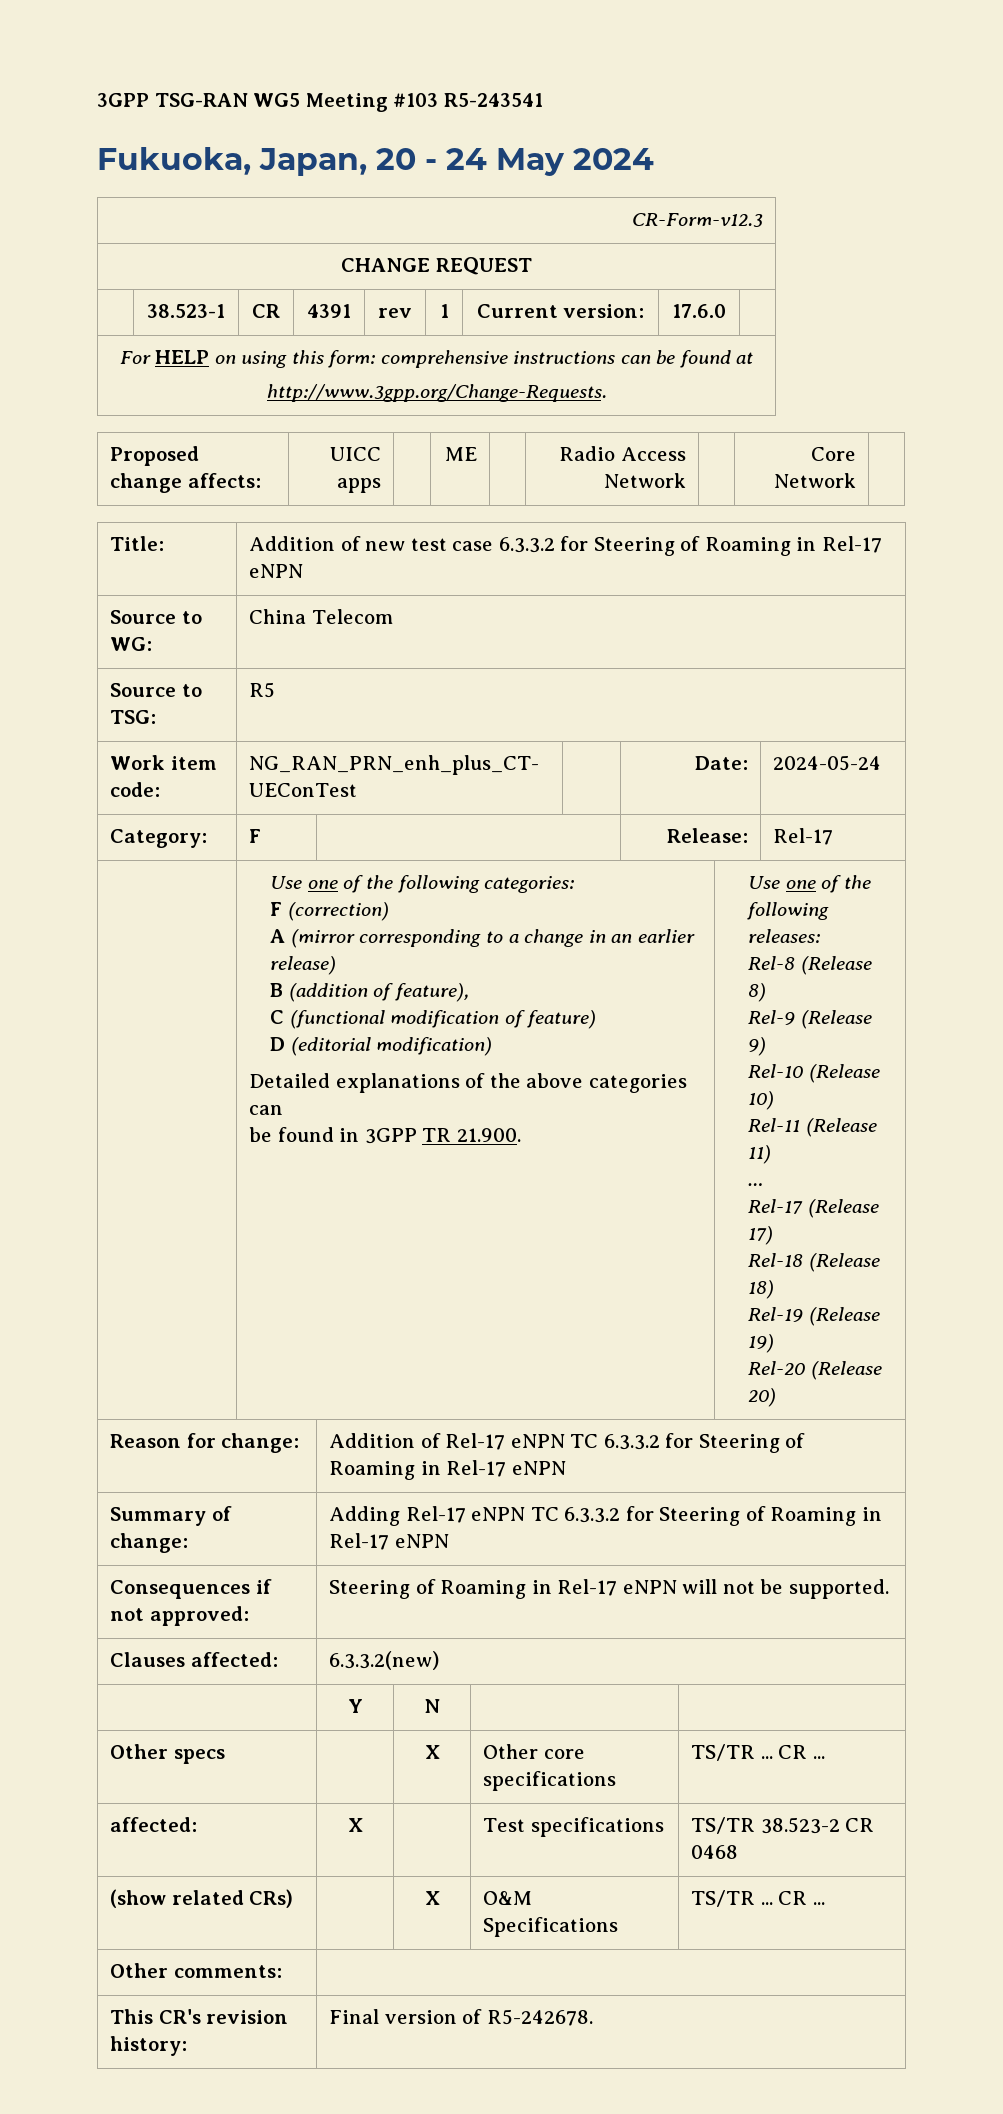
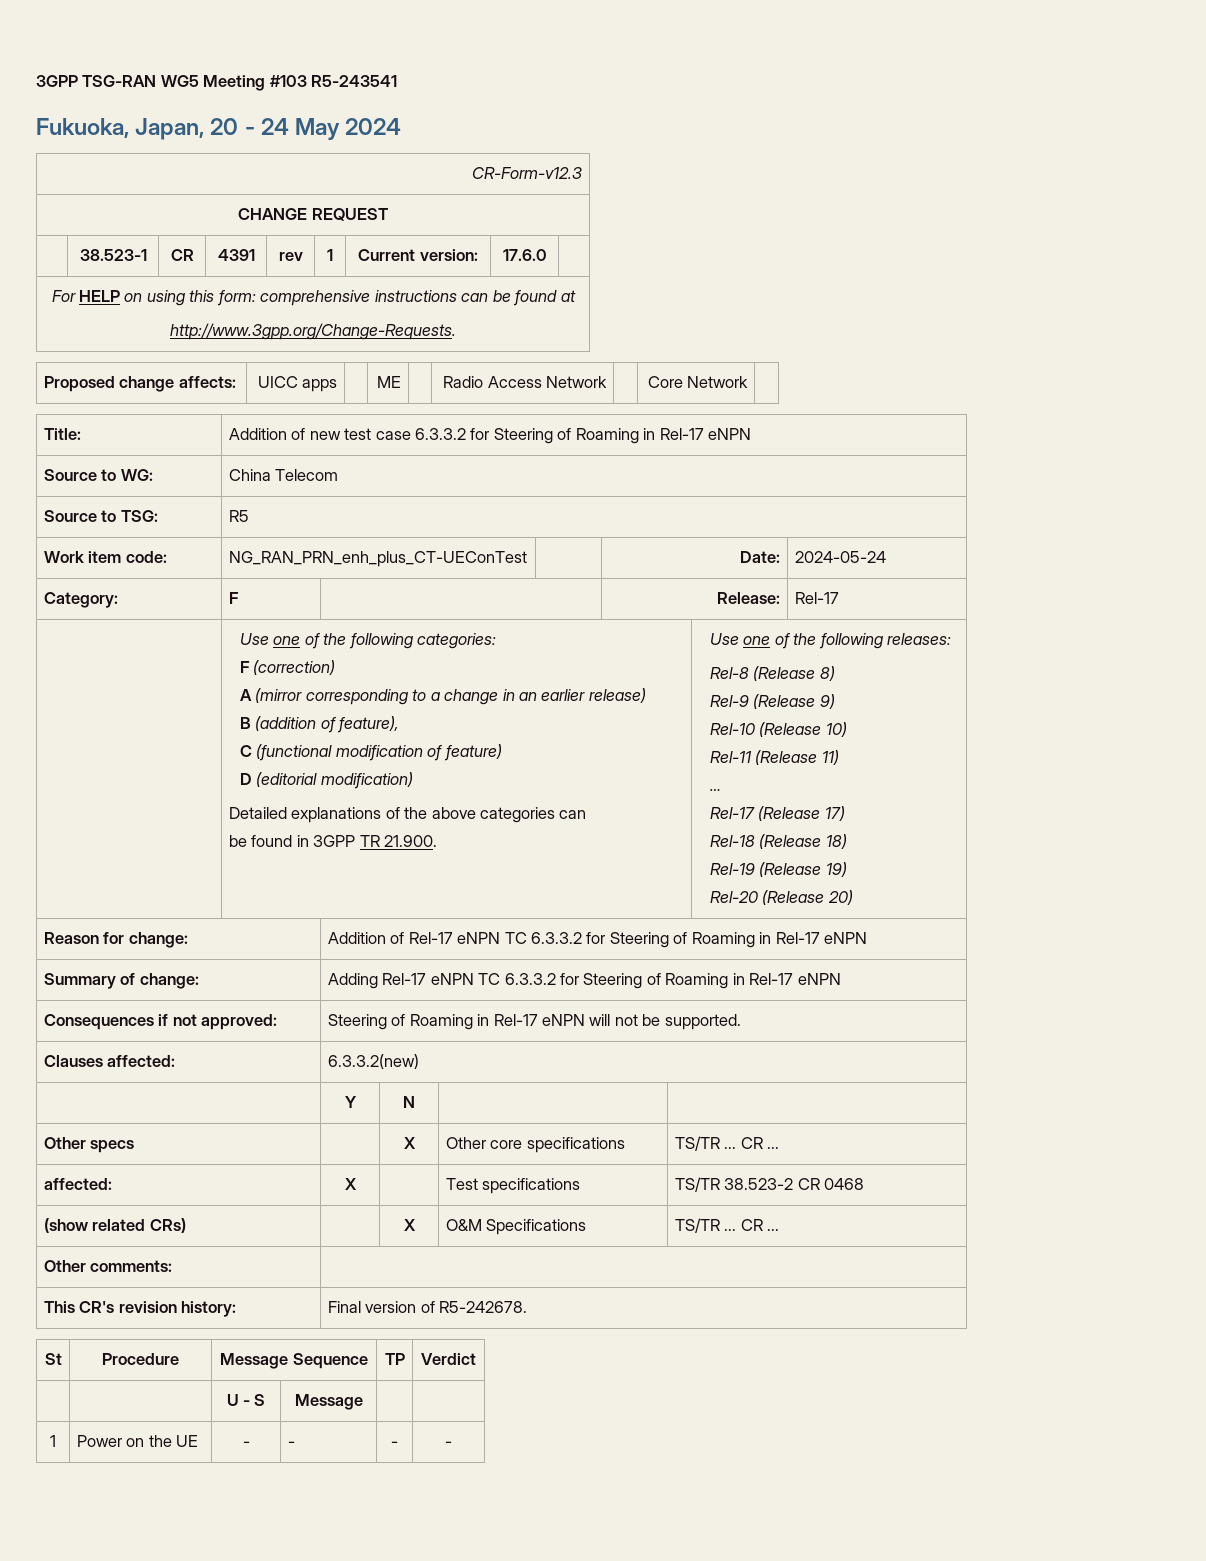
+ St | Procedure | Message Sequence | TP | Verdict
+ | | U - S | Message | |
+ 1 | Power on the UE | - | - | - | -

